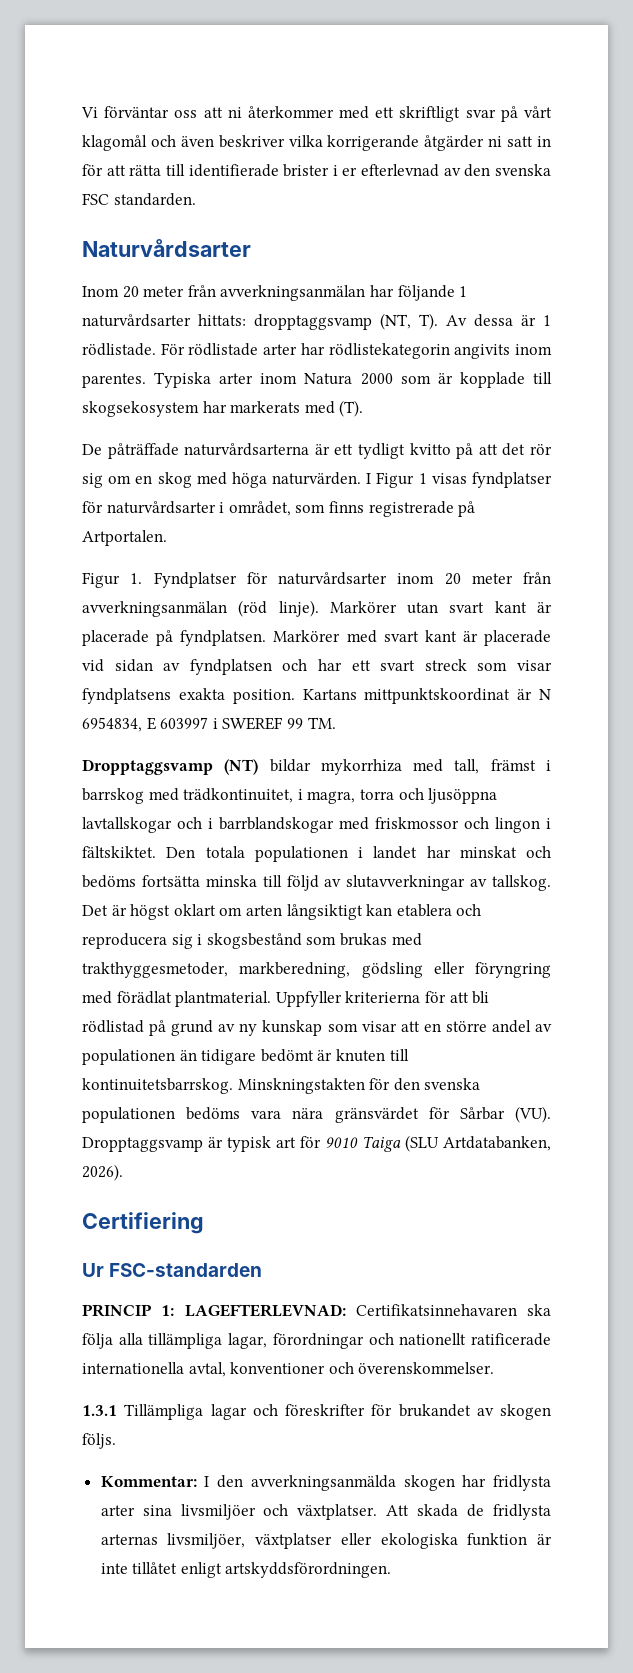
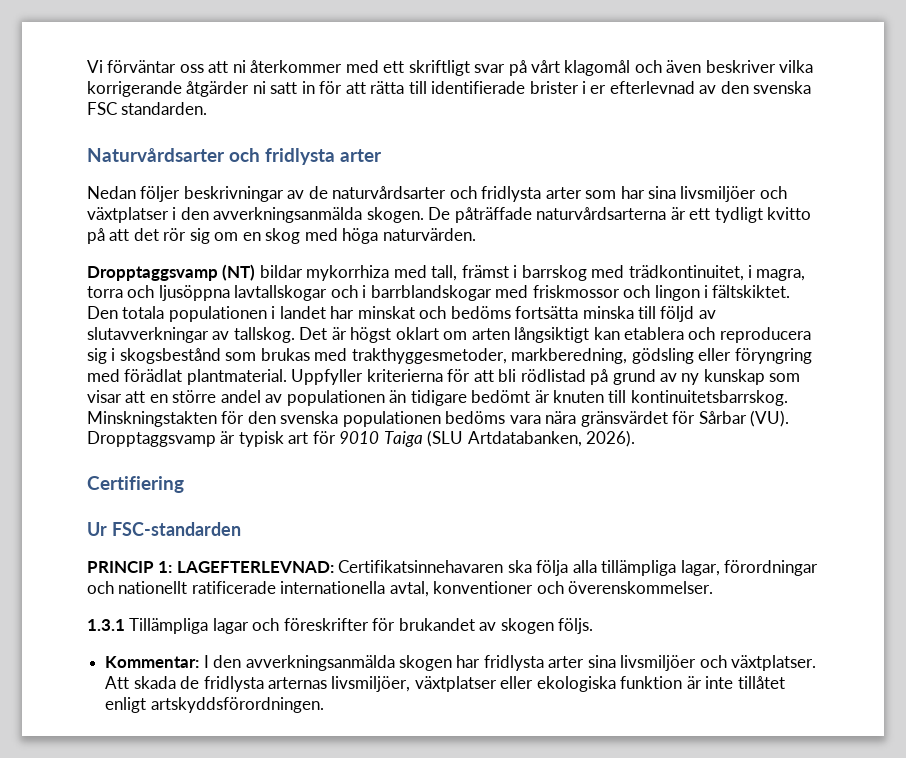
- Naturvårdsarter
- Inom 20 meter från avverkningsanmälan har följande 1 naturvårdsarter hittats: dropptaggsvamp (NT, T). Av dessa är 1 rödlistade. För rödlistade arter har rödlistekategorin angivits inom parentes. Typiska arter inom Natura 2000 som är kopplade till skogsekosystem har markerats med (T).
- De påträffade naturvårdsarterna är ett tydligt kvitto på att det rör sig om en skog med höga naturvärden. I Figur 1 visas fyndplatser för naturvårdsarter i området, som finns registrerade på Artportalen.
- Figur 1. Fyndplatser för naturvårdsarter inom 20 meter från avverkningsanmälan (röd linje). Markörer utan svart kant är placerade på fyndplatsen. Markörer med svart kant är placerade vid sidan av fyndplatsen och har ett svart streck som visar fyndplatsens exakta position. Kartans mittpunktskoordinat är N 6954834, E 603997 i SWEREF 99 TM.
+ Naturvårdsarter och fridlysta arter
+ Nedan följer beskrivningar av de naturvårdsarter och fridlysta arter som har sina livsmiljöer och växtplatser i den avverkningsanmälda skogen. De påträffade naturvårdsarterna är ett tydligt kvitto på att det rör sig om en skog med höga naturvärden.

